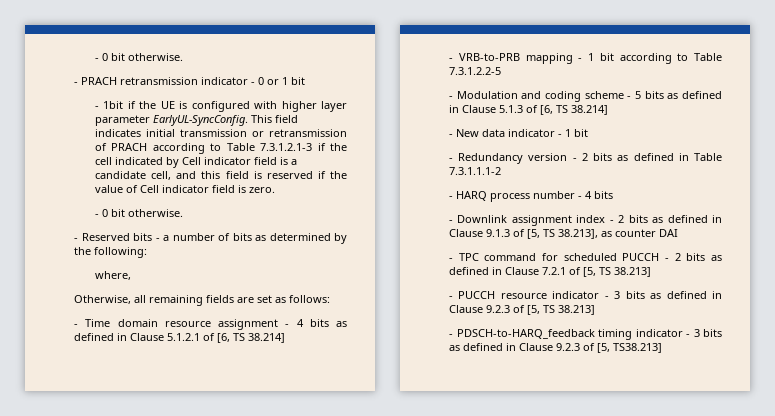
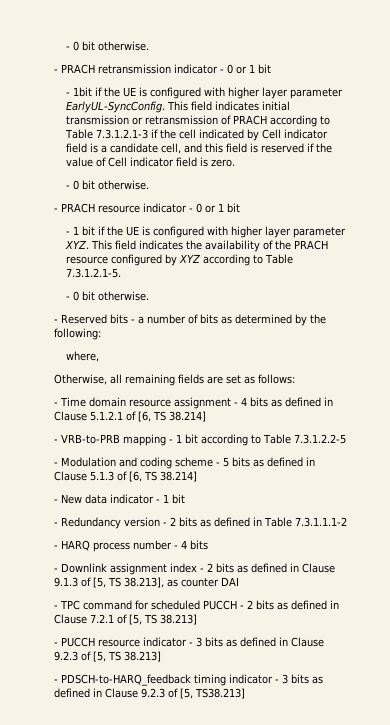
+ - PRACH resource indicator - 0 or 1 bit
+ - 1 bit if the UE is configured with higher layer parameter XYZ. This field indicates the availability of the PRACH resource configured by XYZ according to Table 7.3.1.2.1-5.
+ - 0 bit otherwise.

